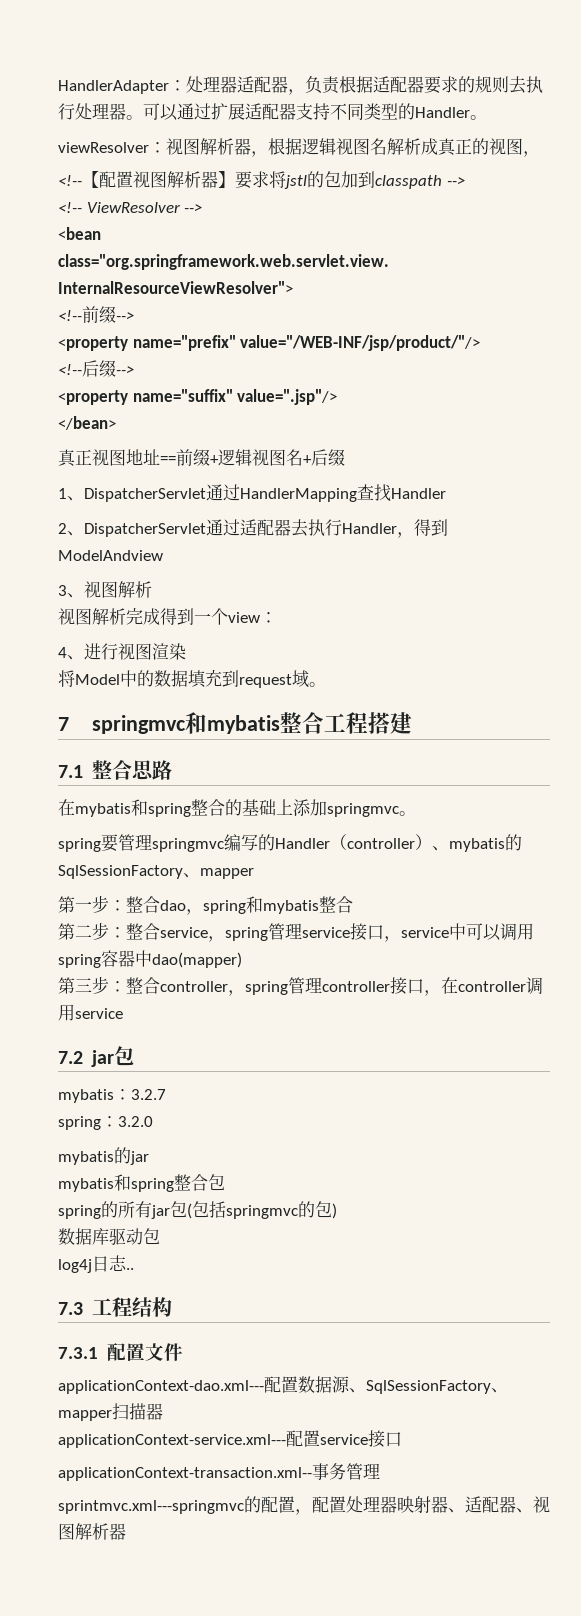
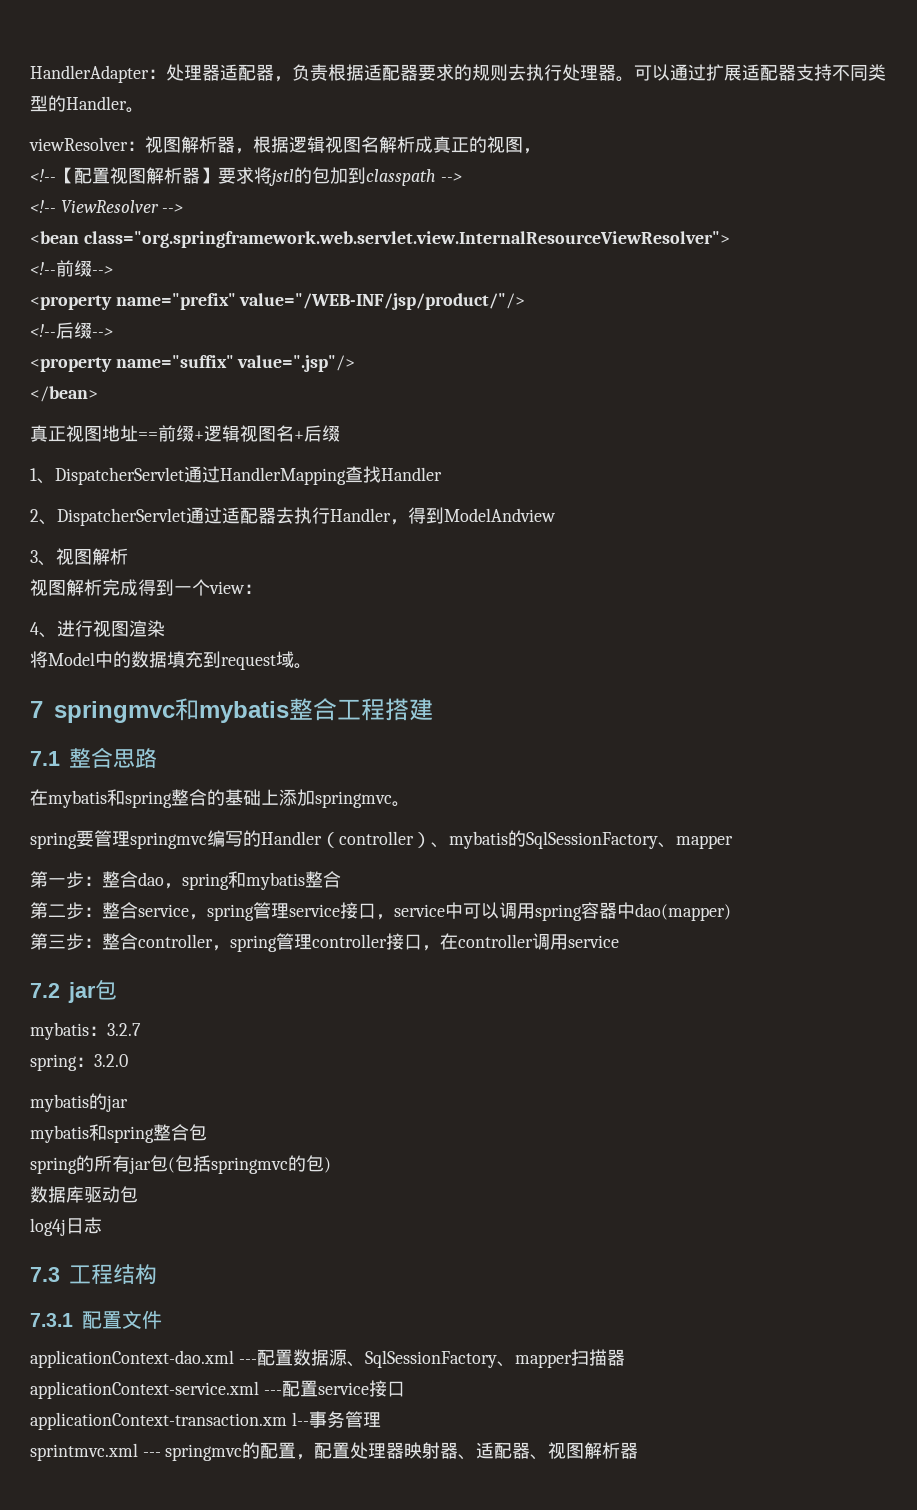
- log4j日志..
+ log4j日志
- applicationContext-dao.xml---配置数据源、SqlSessionFactory、mapper扫描器
+ applicationContext-dao.xml ---配置数据源、SqlSessionFactory、mapper扫描器
- applicationContext-service.xml---配置service接口
+ applicationContext-service.xml ---配置service接口
- applicationContext-transaction.xml--事务管理
+ applicationContext-transaction.xm l--事务管理
- sprintmvc.xml---springmvc的配置，配置处理器映射器、适配器、视图解析器
+ sprintmvc.xml --- springmvc的配置，配置处理器映射器、适配器、视图解析器

